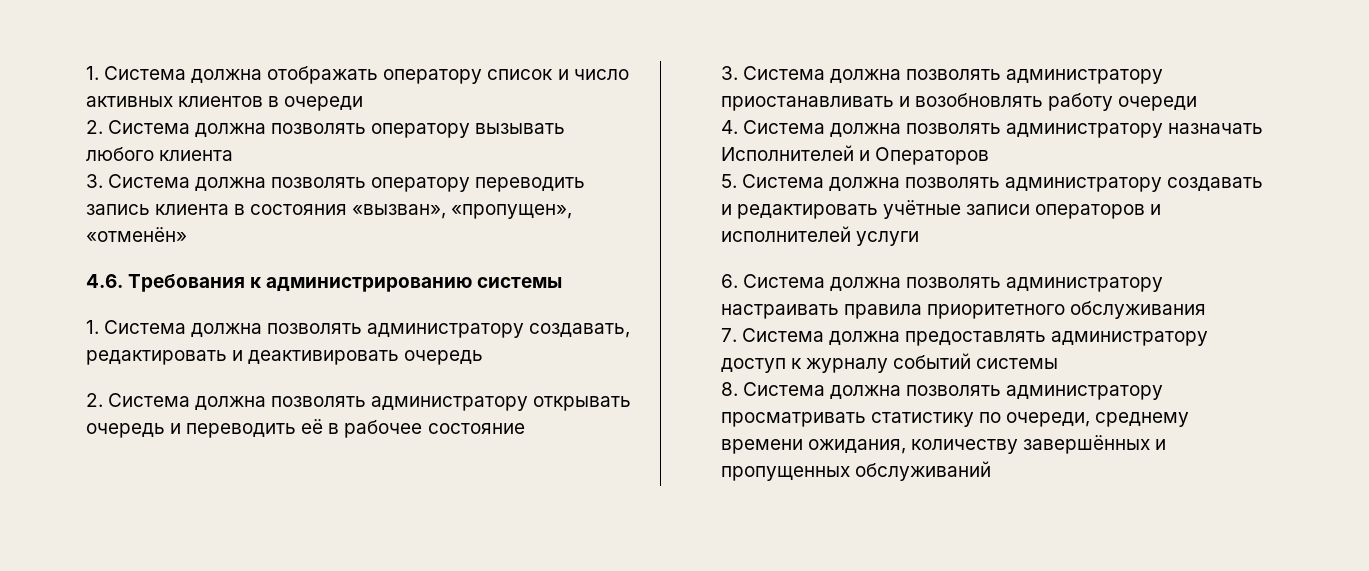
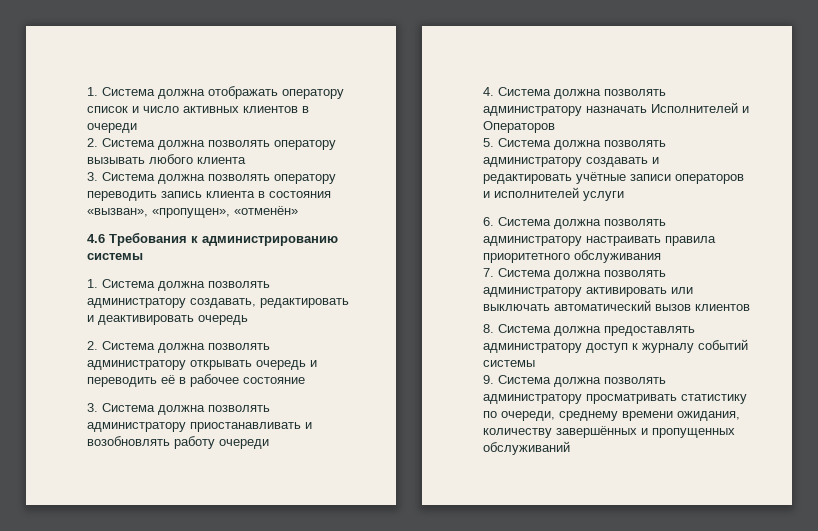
- 4.6. Требования к администрированию системы
+ 4.6 Требования к администрированию системы
- 7. Система должна предоставлять администратору доступ к журналу событий системы
+ 7. Система должна позволять администратору активировать или выключать автоматический вызов клиентов
+ 8. Система должна предоставлять администратору доступ к журналу событий системы
- 8. Система должна позволять администратору просматривать статистику по очереди, среднему времени ожидания, количеству завершённых и пропущенных обслуживаний
+ 9. Система должна позволять администратору просматривать статистику по очереди, среднему времени ожидания, количеству завершённых и пропущенных обслуживаний

